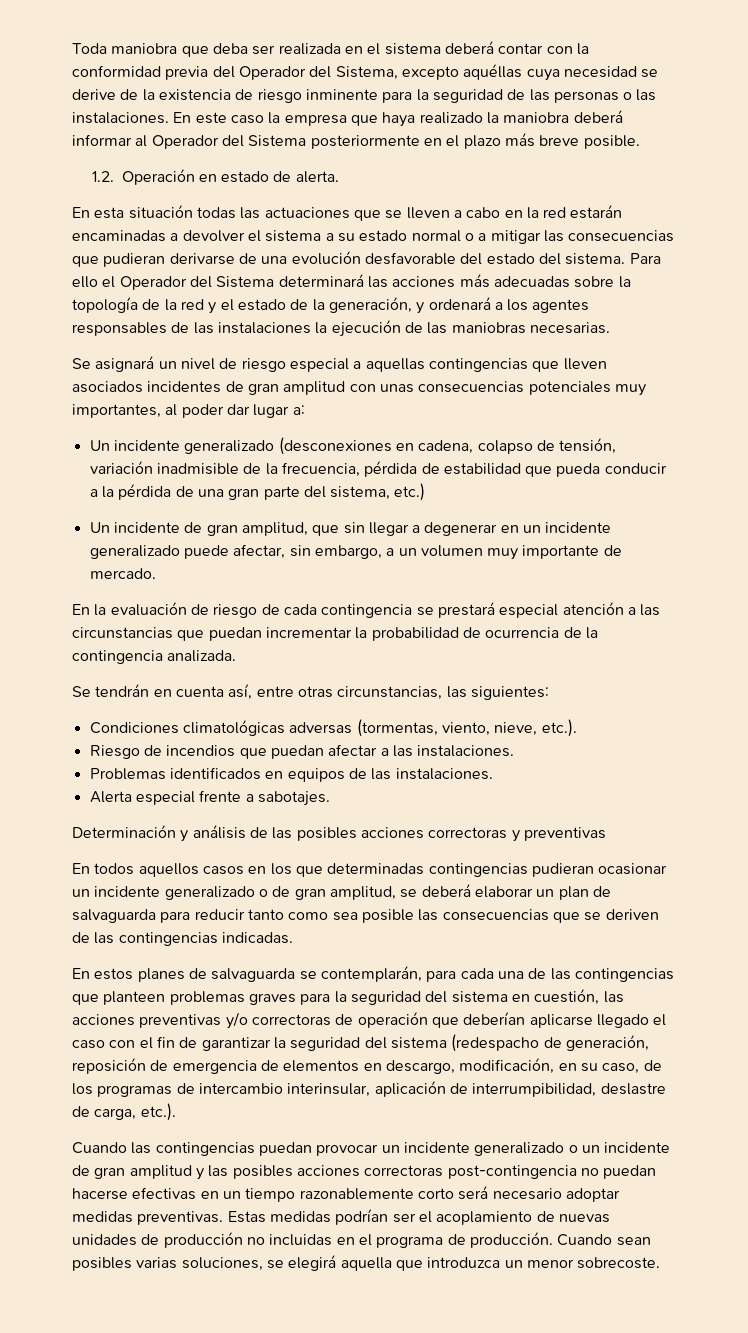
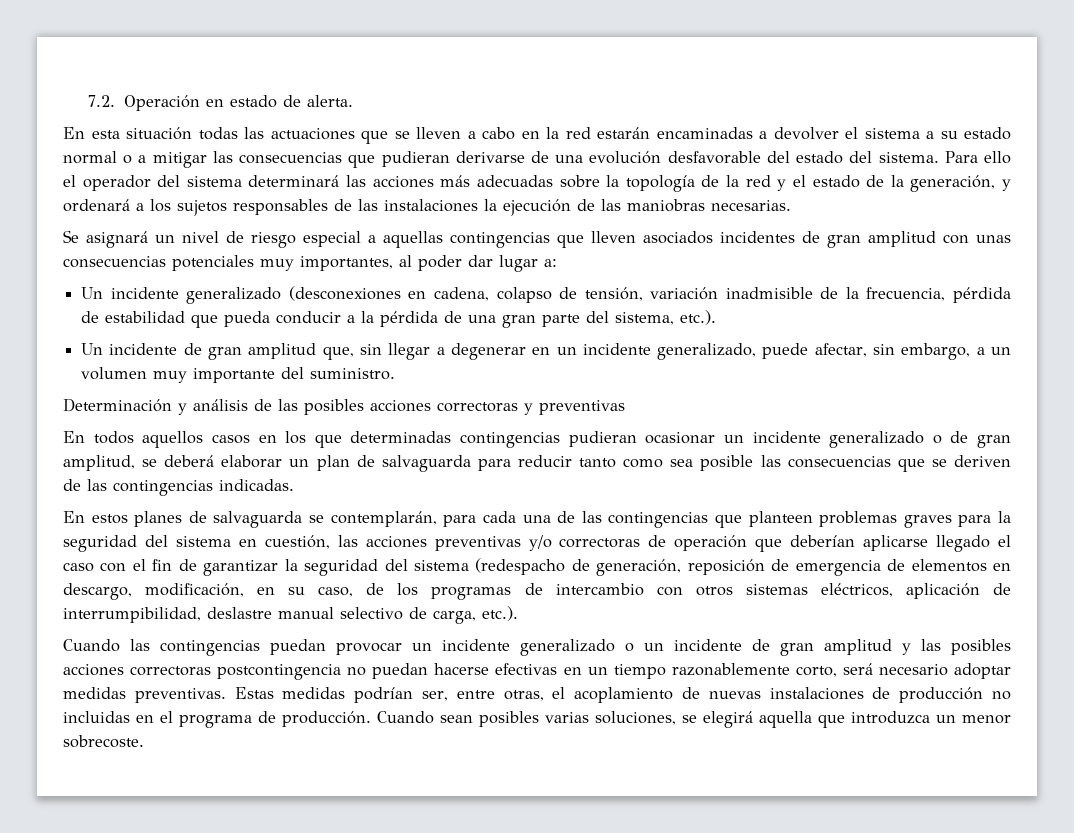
- Toda maniobra que deba ser realizada en el sistema deberá contar con la conformidad previa del Operador del Sistema, excepto aquéllas cuya necesidad se derive de la existencia de riesgo inminente para la seguridad de las personas o las instalaciones. En este caso la empresa que haya realizado la maniobra deberá informar al Operador del Sistema posteriormente en el plazo más breve posible.
- 1.2. Operación en estado de alerta.
+ 7.2. Operación en estado de alerta.
- Para ello el Operador del Sistema determinará las acciones más adecuadas sobre la topología de la red y el estado de la generación, y ordenará a los agentes responsables de las instalaciones la ejecución de las maniobras necesarias.
+ Para ello el operador del sistema determinará las acciones más adecuadas sobre la topología de la red y el estado de la generación, y ordenará a los sujetos responsables de las instalaciones la ejecución de las maniobras necesarias.
- Un incidente generalizado (desconexiones en cadena, colapso de tensión, variación inadmisible de la frecuencia, pérdida de estabilidad que pueda conducir a la pérdida de una gran parte del sistema, etc.)
+ Un incidente generalizado (desconexiones en cadena, colapso de tensión, variación inadmisible de la frecuencia, pérdida de estabilidad que pueda conducir a la pérdida de una gran parte del sistema, etc.).
- Un incidente de gran amplitud, que sin llegar a degenerar en un incidente generalizado puede afectar, sin embargo, a un volumen muy importante de mercado.
- En la evaluación de riesgo de cada contingencia se prestará especial atención a las circunstancias que puedan incrementar la probabilidad de ocurrencia de la contingencia analizada.
- Se tendrán en cuenta así, entre otras circunstancias, las siguientes:
- Condiciones climatológicas adversas (tormentas, viento, nieve, etc.).
- Riesgo de incendios que puedan afectar a las instalaciones.
- Problemas identificados en equipos de las instalaciones.
- Alerta especial frente a sabotajes.
+ Un incidente de gran amplitud que, sin llegar a degenerar en un incidente generalizado, puede afectar, sin embargo, a un volumen muy importante del suministro.
- En estos planes de salvaguarda se contemplarán, para cada una de las contingencias que planteen problemas graves para la seguridad del sistema en cuestión, las acciones preventivas y/o correctoras de operación que deberían aplicarse llegado el caso con el fin de garantizar la seguridad del sistema (redespacho de generación, reposición de emergencia de elementos en descargo, modificación, en su caso, de los programas de intercambio interinsular, aplicación de interrumpibilidad, deslastre de carga, etc.).
+ En estos planes de salvaguarda se contemplarán, para cada una de las contingencias que planteen problemas graves para la seguridad del sistema en cuestión, las acciones preventivas y/o correctoras de operación que deberían aplicarse llegado el caso con el fin de garantizar la seguridad del sistema (redespacho de generación, reposición de emergencia de elementos en descargo, modificación, en su caso, de los programas de intercambio con otros sistemas eléctricos, aplicación de interrumpibilidad, deslastre manual selectivo de carga, etc.).
- Cuando las contingencias puedan provocar un incidente generalizado o un incidente de gran amplitud y las posibles acciones correctoras post-contingencia no puedan hacerse efectivas en un tiempo razonablemente corto será necesario adoptar medidas preventivas.
+ Cuando las contingencias puedan provocar un incidente generalizado o un incidente de gran amplitud y las posibles acciones correctoras postcontingencia no puedan hacerse efectivas en un tiempo razonablemente corto, será necesario adoptar medidas preventivas.
- Estas medidas podrían ser el acoplamiento de nuevas unidades de producción no incluidas en el programa de producción.
+ Estas medidas podrían ser, entre otras, el acoplamiento de nuevas instalaciones de producción no incluidas en el programa de producción.

